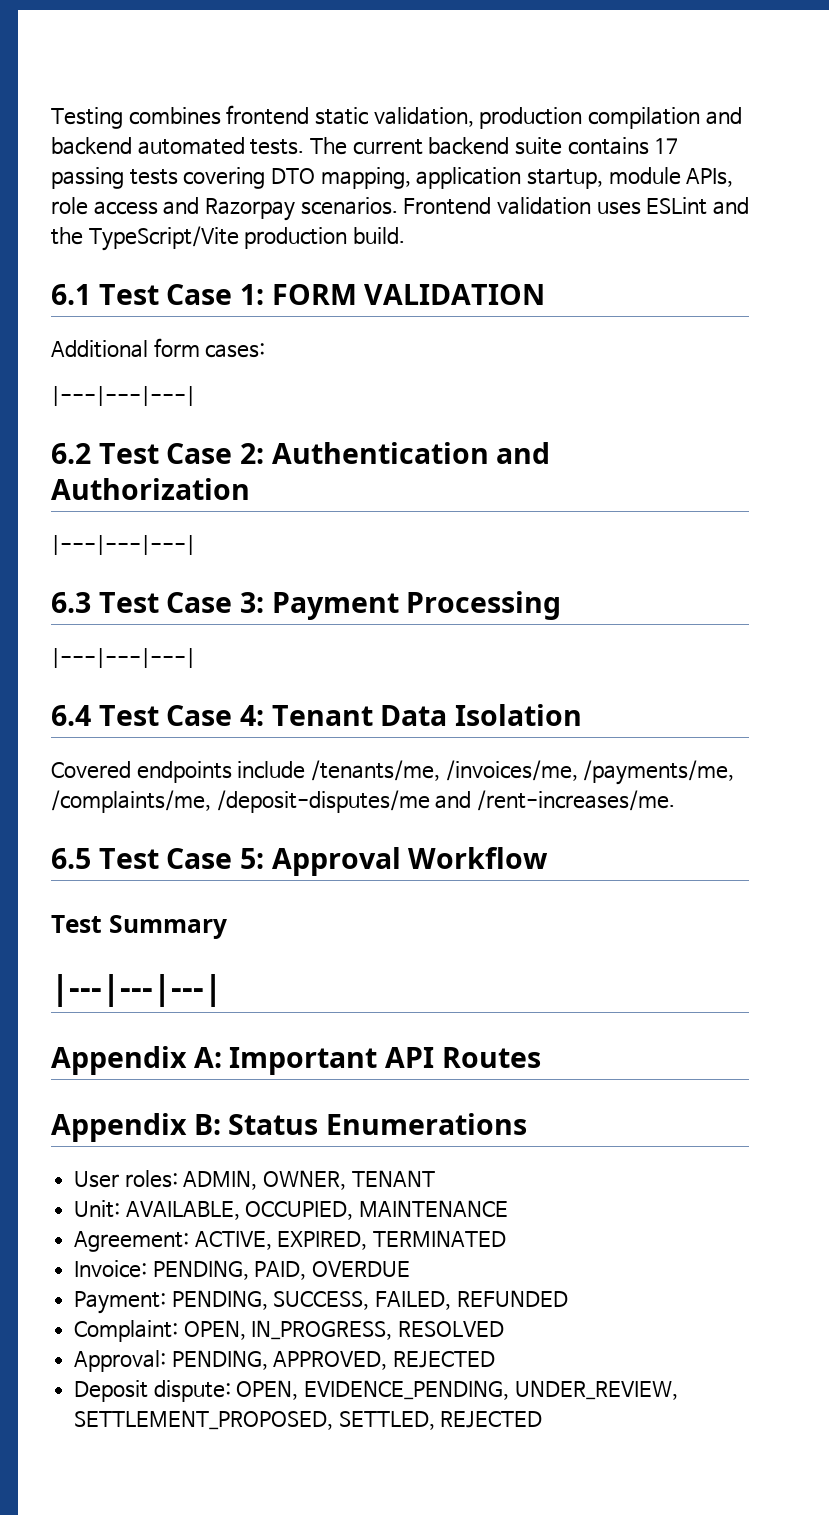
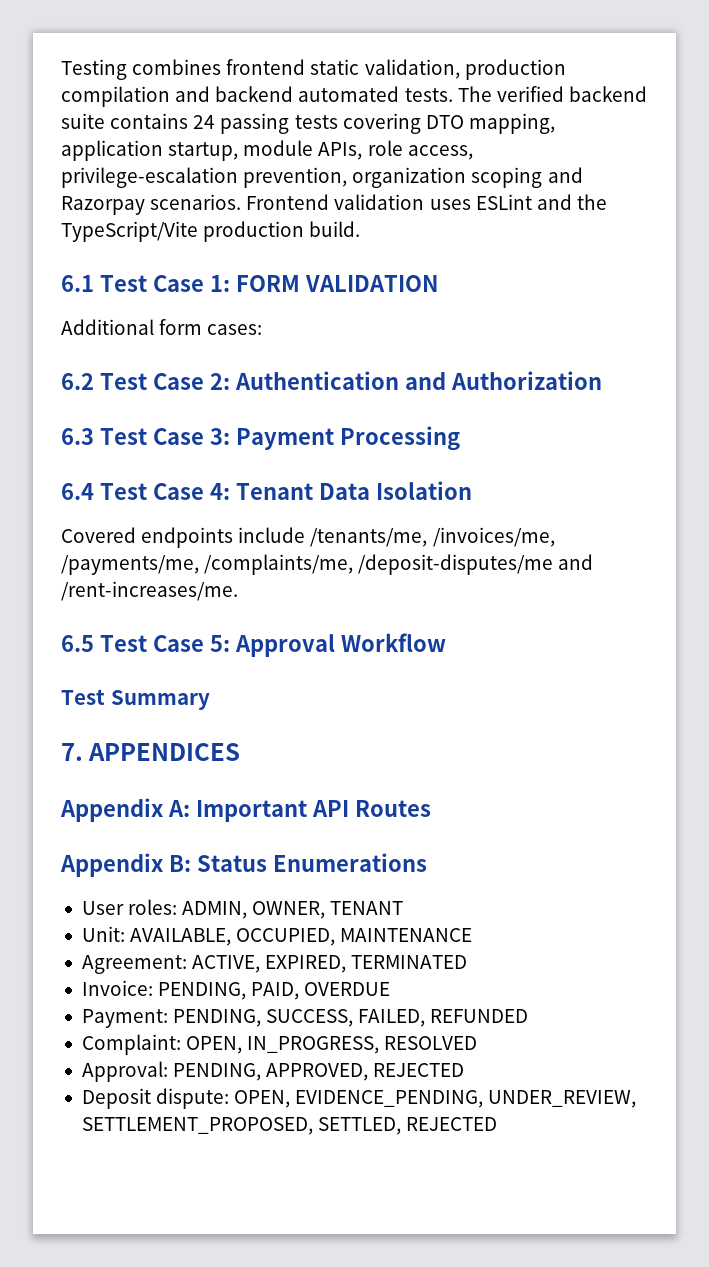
- The current backend suite contains 17 passing tests covering DTO mapping, application startup, module APIs, role access and Razorpay scenarios.
+ The verified backend suite contains 24 passing tests covering DTO mapping, application startup, module APIs, role access, privilege-escalation prevention, organization scoping and Razorpay scenarios.
  Additional form cases:
- |---|---|---|
  6.2 Test Case 2: Authentication and Authorization
- |---|---|---|
  6.3 Test Case 3: Payment Processing
- |---|---|---|
  Test Summary
- |---|---|---|
+ 7. APPENDICES

